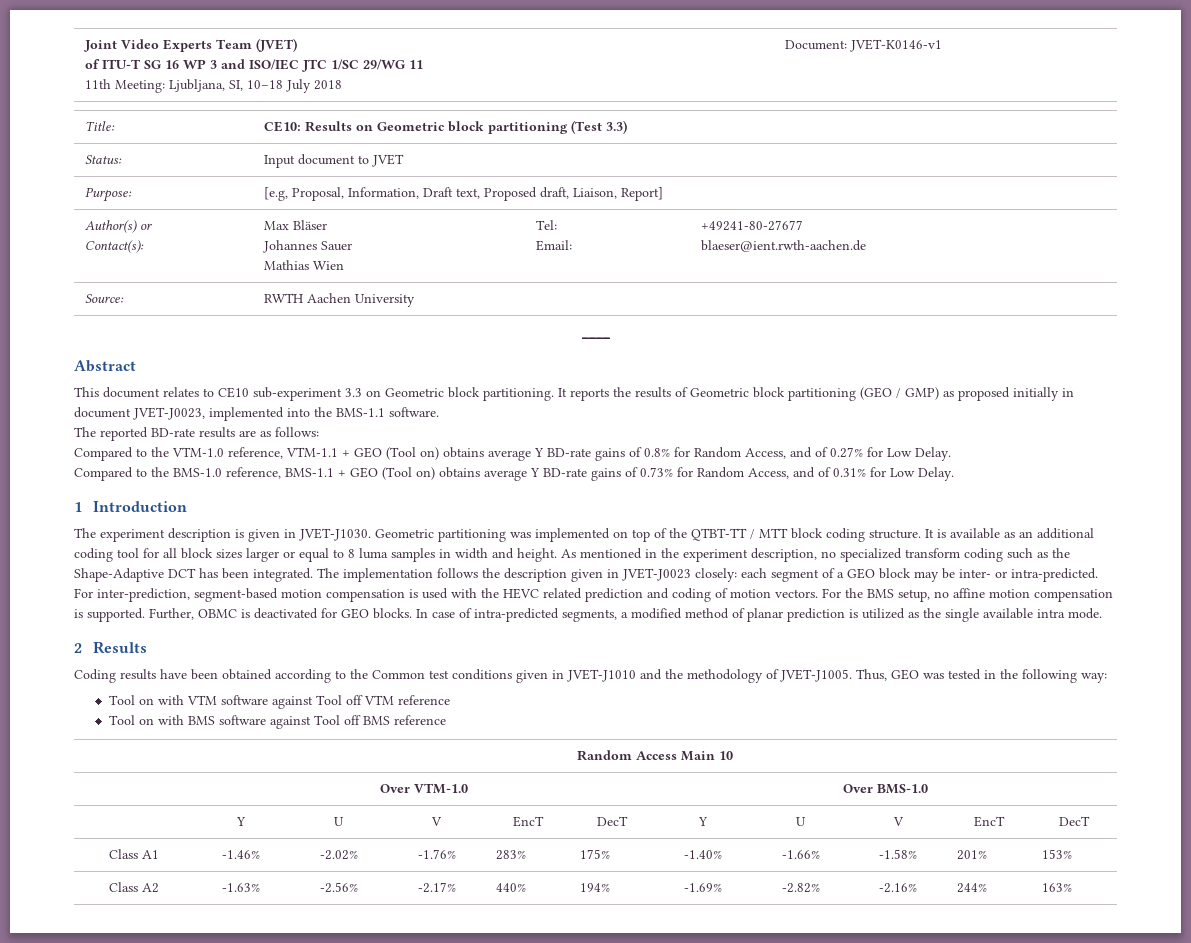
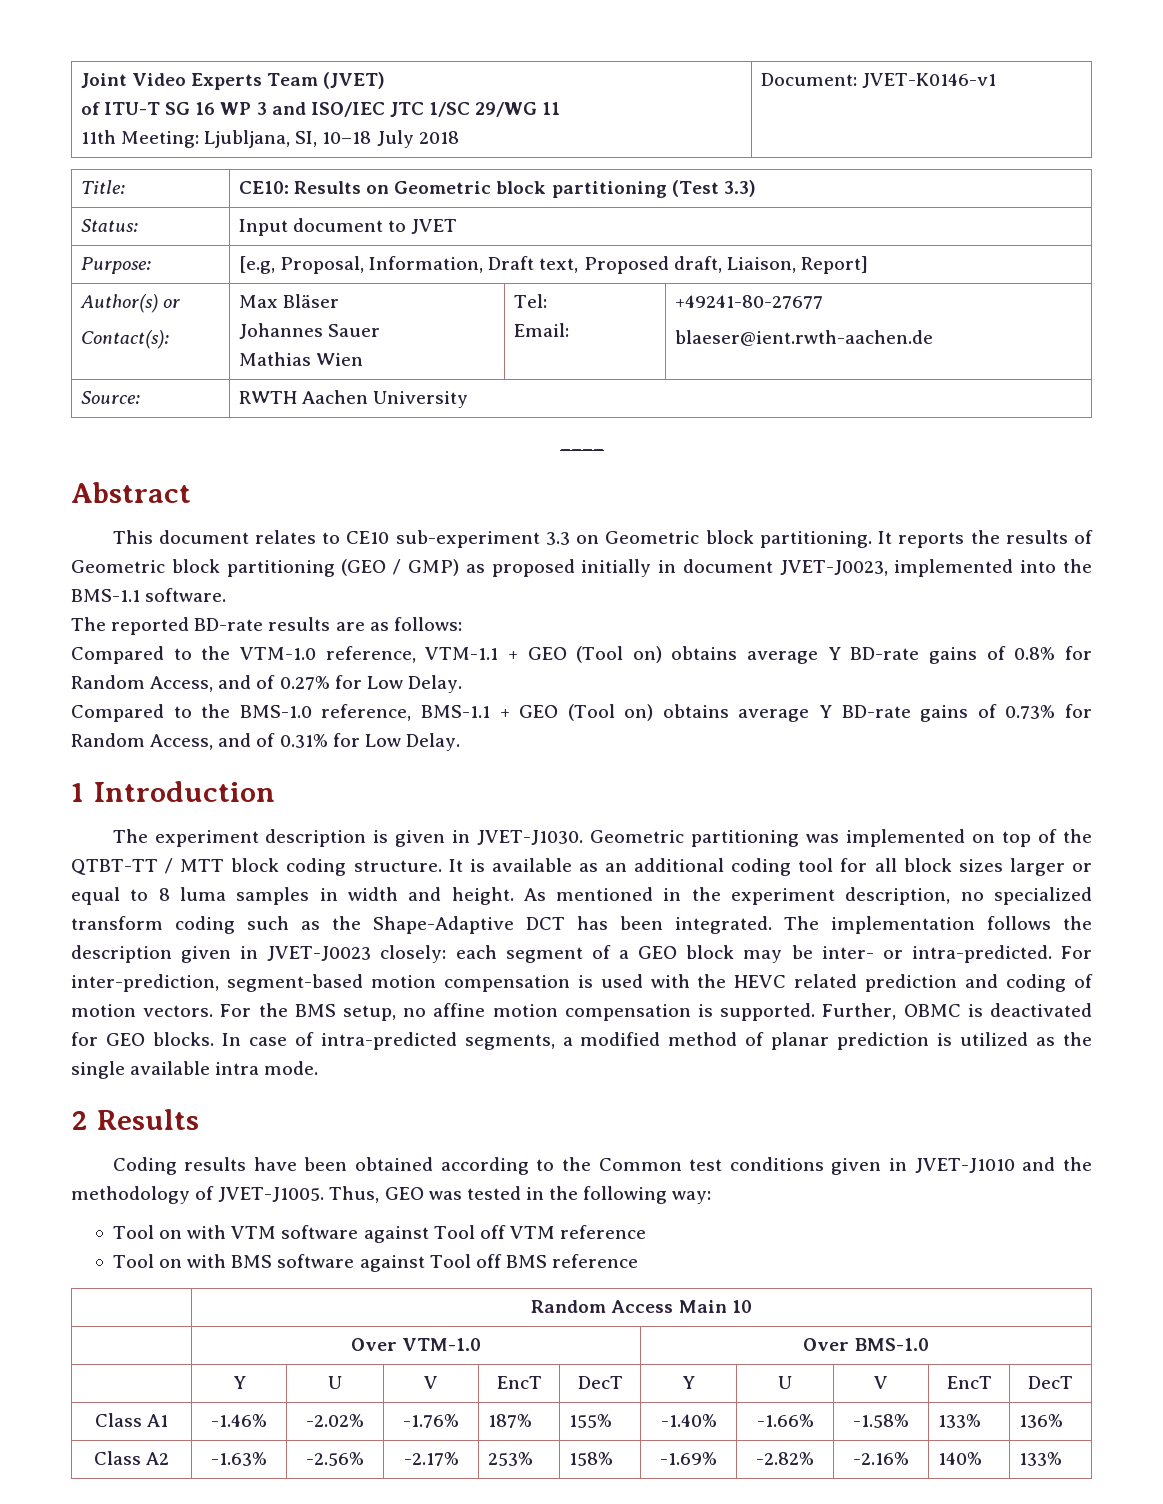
- Class A1 | -1.46% | -2.02% | -1.76% | 283% | 175% | -1.40% | -1.66% | -1.58% | 201% | 153%
+ Class A1 | -1.46% | -2.02% | -1.76% | 187% | 155% | -1.40% | -1.66% | -1.58% | 133% | 136%
- Class A2 | -1.63% | -2.56% | -2.17% | 440% | 194% | -1.69% | -2.82% | -2.16% | 244% | 163%
+ Class A2 | -1.63% | -2.56% | -2.17% | 253% | 158% | -1.69% | -2.82% | -2.16% | 140% | 133%

